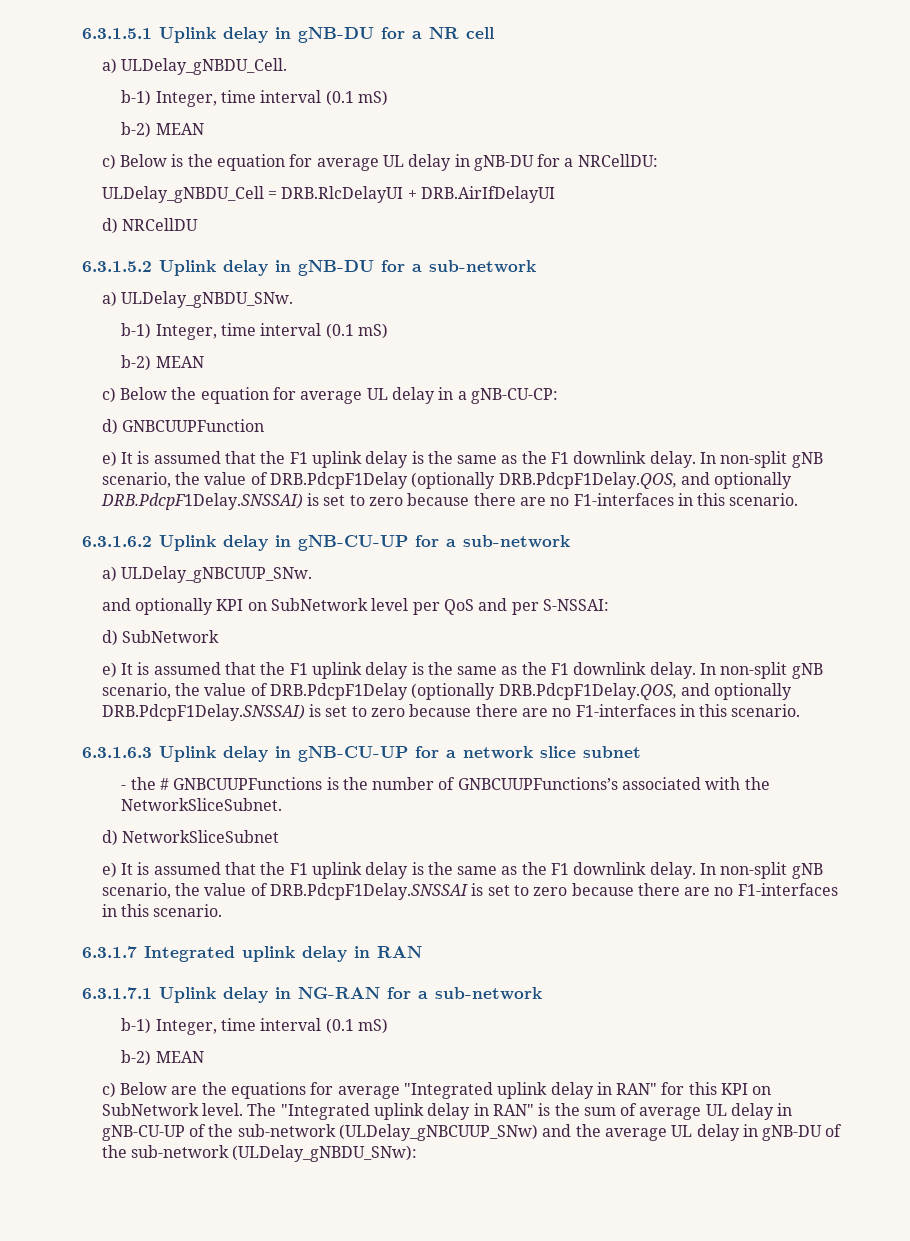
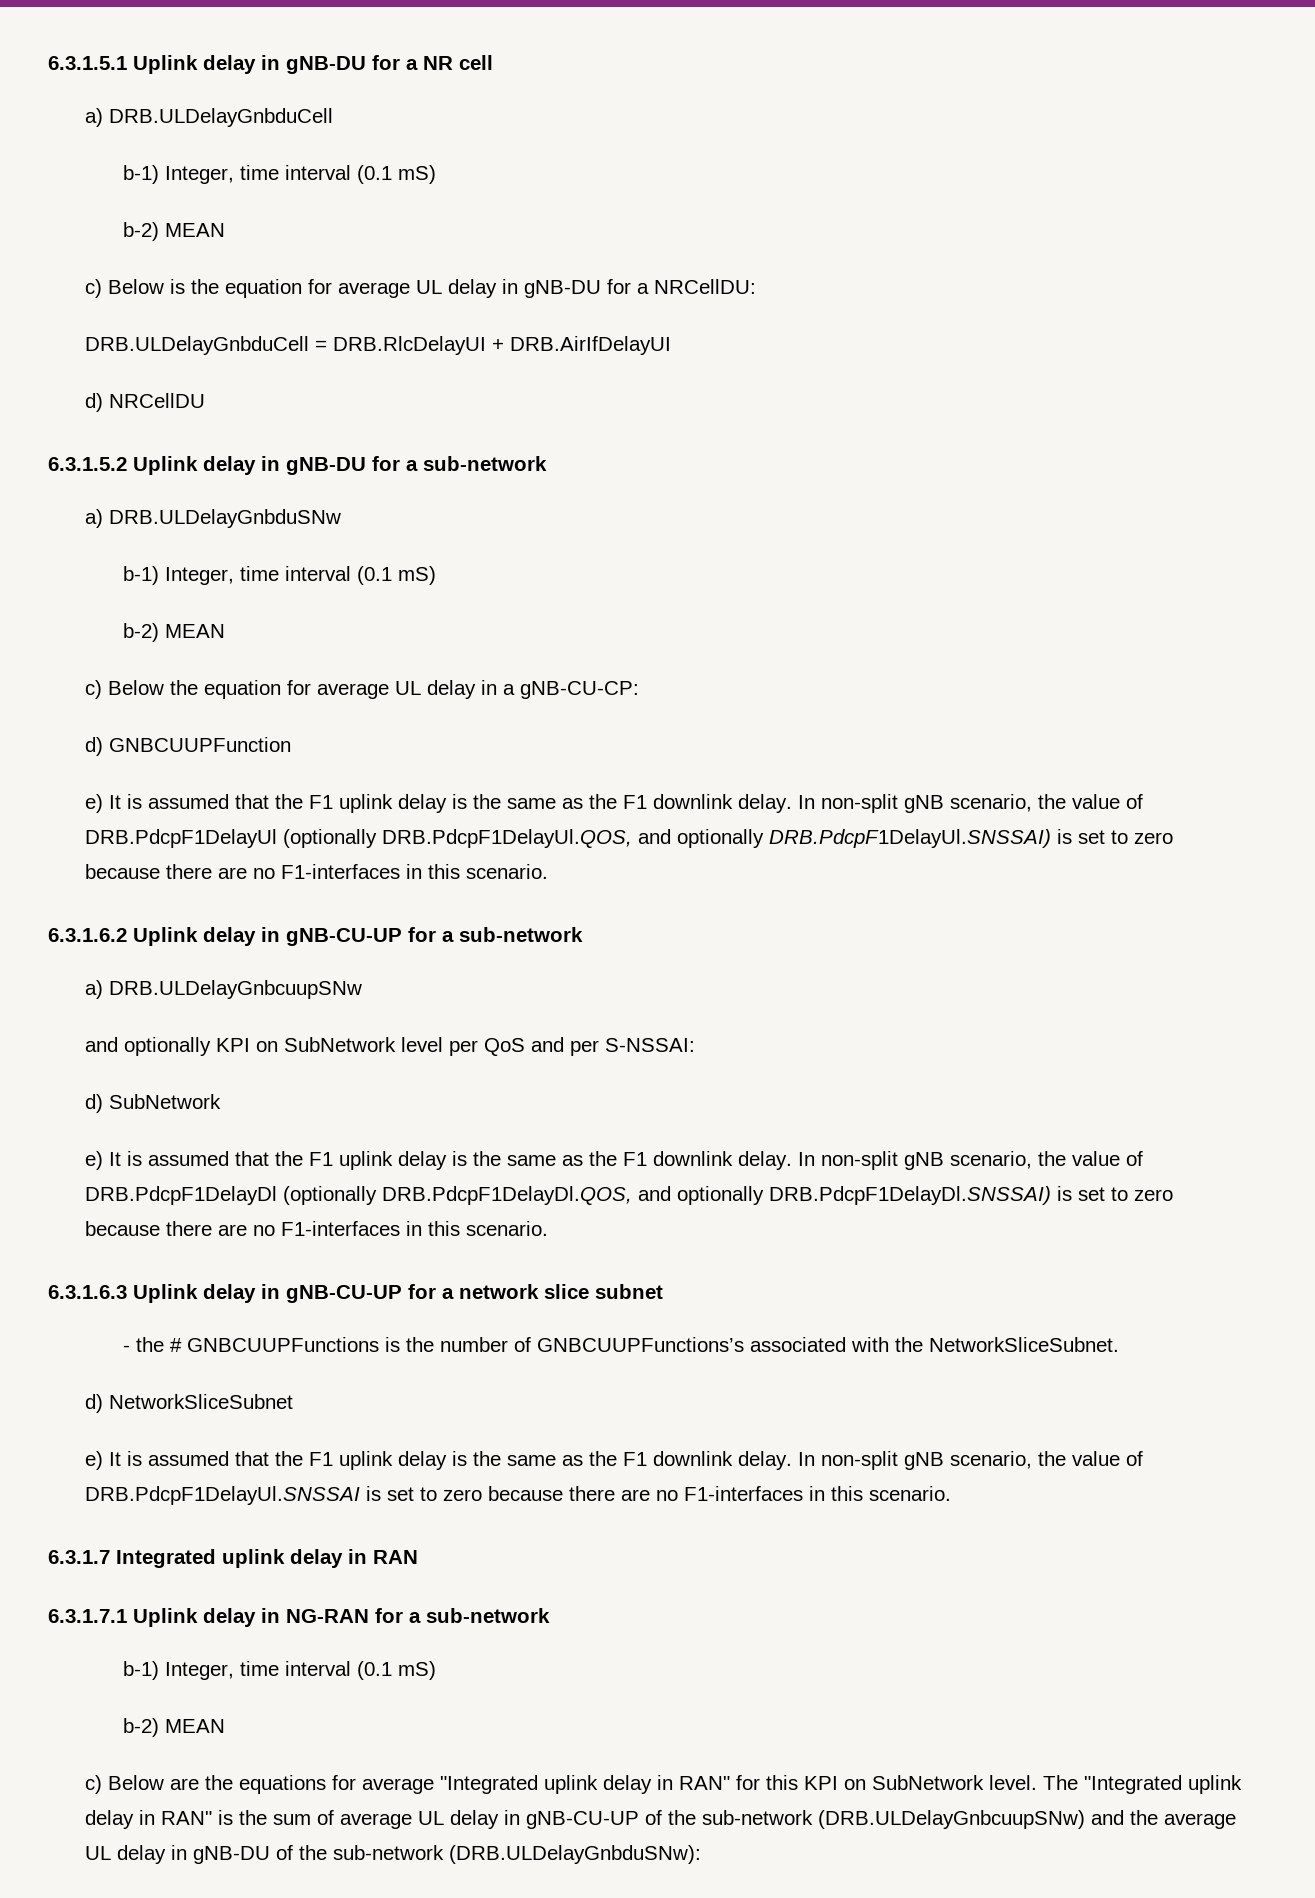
- a) ULDelay_gNBDU_Cell.
+ a) DRB.ULDelayGnbduCell
- ULDelay_gNBDU_Cell = DRB.RlcDelayUI + DRB.AirIfDelayUI
+ DRB.ULDelayGnbduCell = DRB.RlcDelayUI + DRB.AirIfDelayUI
- a) ULDelay_gNBDU_SNw.
+ a) DRB.ULDelayGnbduSNw
  d) GNBCUUPFunction
- e) It is assumed that the F1 uplink delay is the same as the F1 downlink delay. In non-split gNB scenario, the value of DRB.PdcpF1Delay (optionally DRB.PdcpF1Delay.QOS, and optionally DRB.PdcpF1Delay.SNSSAI) is set to zero because there are no F1-interfaces in this scenario.
+ e) It is assumed that the F1 uplink delay is the same as the F1 downlink delay. In non-split gNB scenario, the value of DRB.PdcpF1DelayUl (optionally DRB.PdcpF1DelayUl.QOS, and optionally DRB.PdcpF1DelayUl.SNSSAI) is set to zero because there are no F1-interfaces in this scenario.
- a) ULDelay_gNBCUUP_SNw.
+ a) DRB.ULDelayGnbcuupSNw
  d) SubNetwork
- e) It is assumed that the F1 uplink delay is the same as the F1 downlink delay. In non-split gNB scenario, the value of DRB.PdcpF1Delay (optionally DRB.PdcpF1Delay.QOS, and optionally DRB.PdcpF1Delay.SNSSAI) is set to zero because there are no F1-interfaces in this scenario.
+ e) It is assumed that the F1 uplink delay is the same as the F1 downlink delay. In non-split gNB scenario, the value of DRB.PdcpF1DelayDl (optionally DRB.PdcpF1DelayDl.QOS, and optionally DRB.PdcpF1DelayDl.SNSSAI) is set to zero because there are no F1-interfaces in this scenario.
- In non-split gNB scenario, the value of DRB.PdcpF1Delay.SNSSAI is set to zero because there are no F1-interfaces in this scenario.
+ In non-split gNB scenario, the value of DRB.PdcpF1DelayUl.SNSSAI is set to zero because there are no F1-interfaces in this scenario.
- The "Integrated uplink delay in RAN" is the sum of average UL delay in gNB-CU-UP of the sub-network (ULDelay_gNBCUUP_SNw) and the average UL delay in gNB-DU of the sub-network (ULDelay_gNBDU_SNw):
+ The "Integrated uplink delay in RAN" is the sum of average UL delay in gNB-CU-UP of the sub-network (DRB.ULDelayGnbcuupSNw) and the average UL delay in gNB-DU of the sub-network (DRB.ULDelayGnbduSNw):

